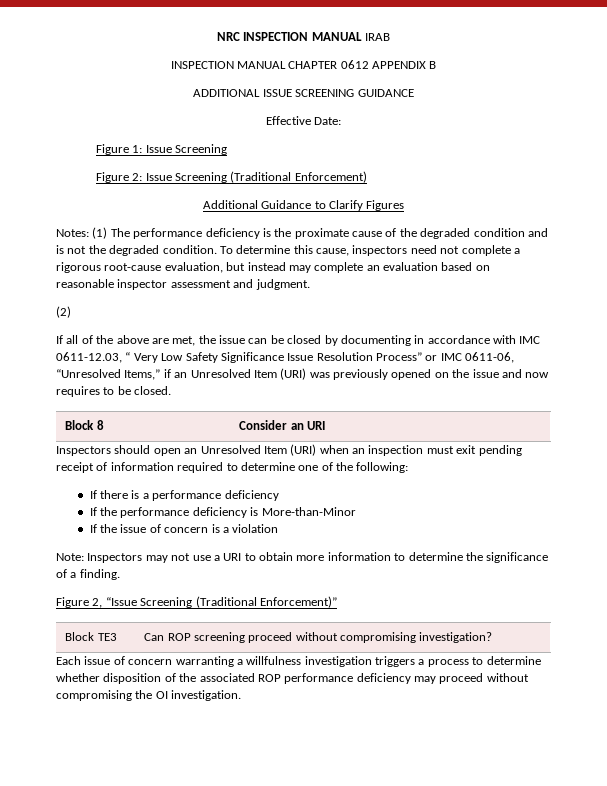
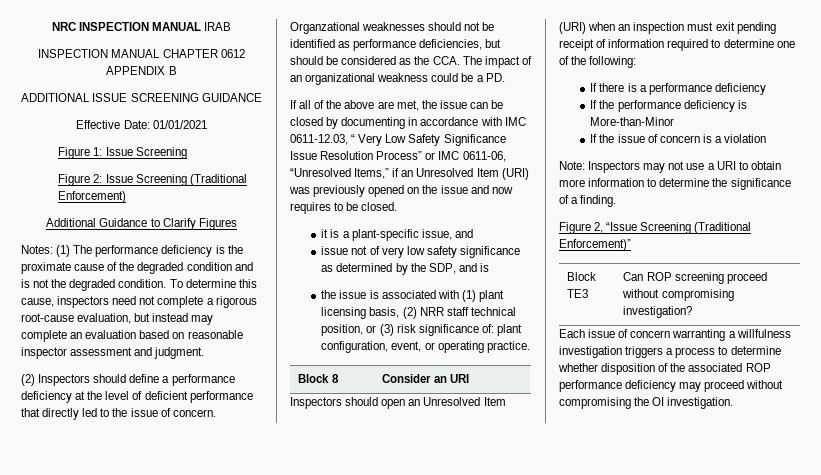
- Effective Date:
+ Effective Date: 01/01/2021
- (2)
+ (2) Inspectors should define a performance deficiency at the level of deficient performance that directly led to the issue of concern. Organzational weaknesses should not be identified as performance deficiencies, but should be considered as the CCA. The impact of an organizational weakness could be a PD.
+ it is a plant-specific issue, and
+ issue not of very low safety significance as determined by the SDP, and is
+ the issue is associated with (1) plant licensing basis, (2) NRR staff technical position, or (3) risk significance of: plant configuration, event, or operating practice.

